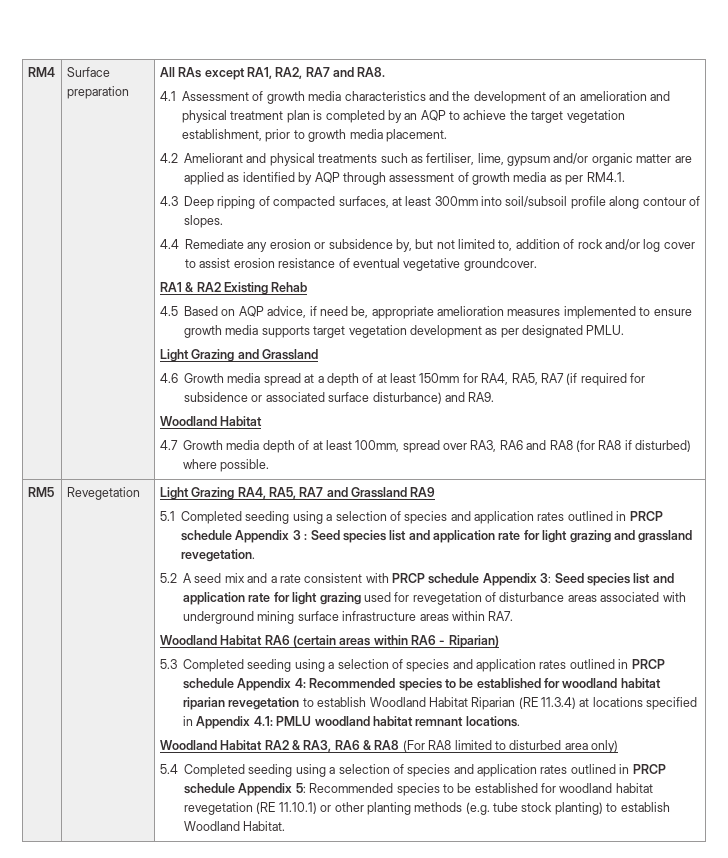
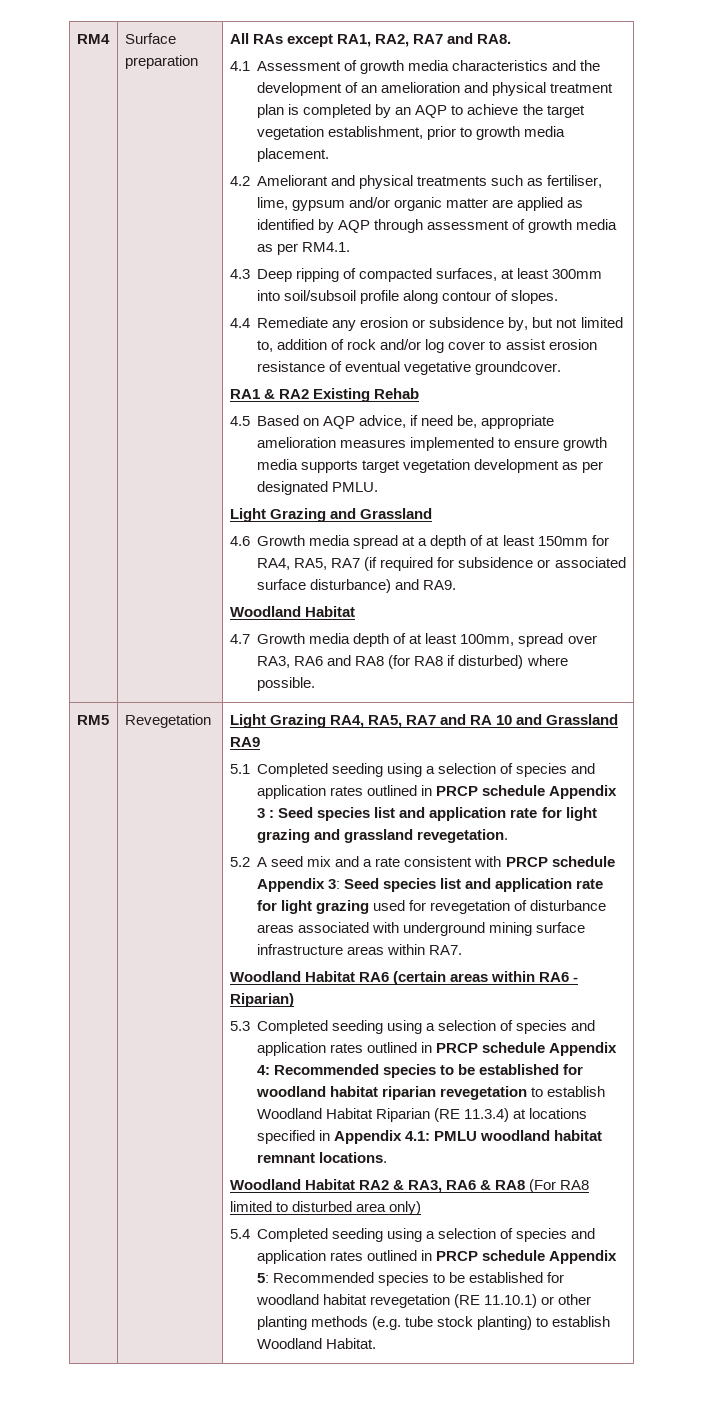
- Light Grazing RA4, RA5, RA7 and Grassland RA9
+ Light Grazing RA4, RA5, RA7 and RA 10 and Grassland RA9

